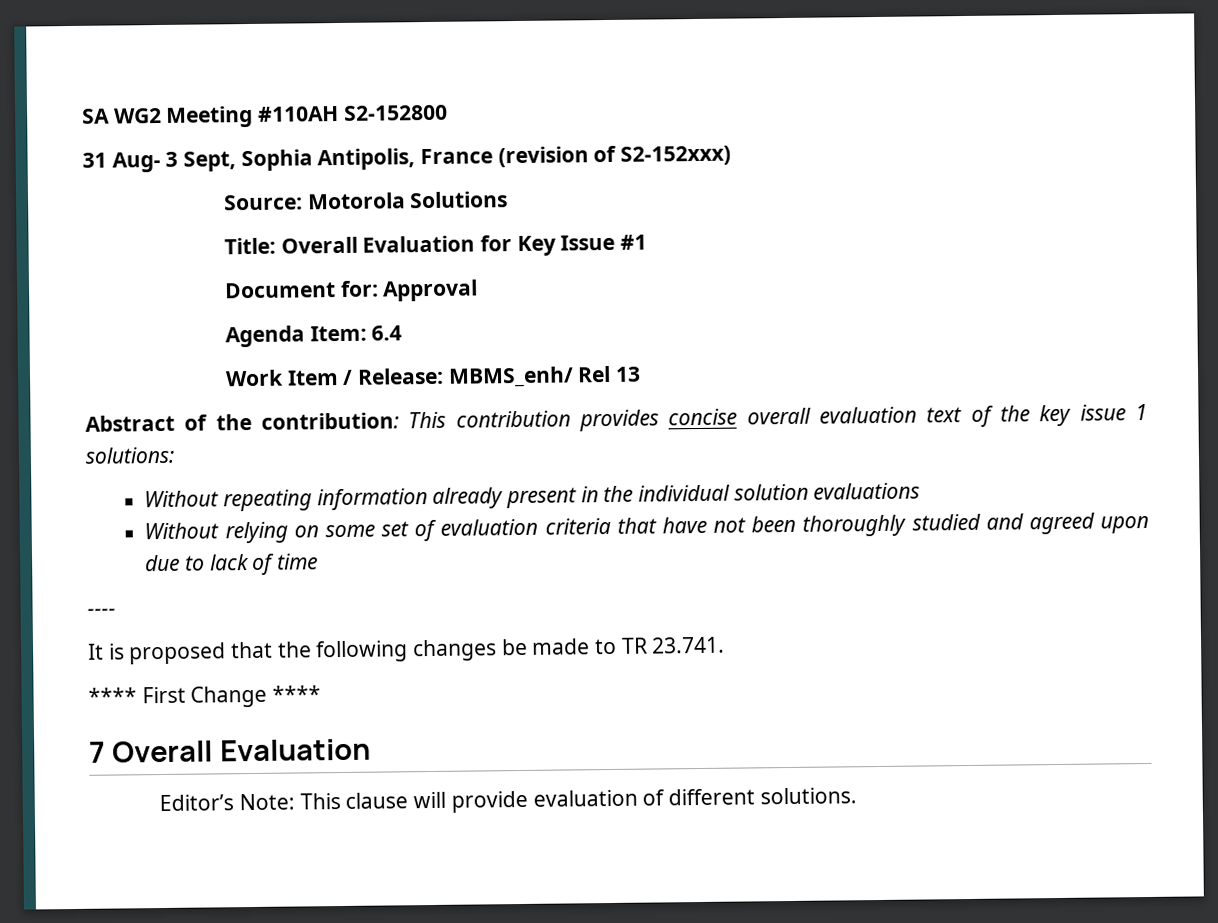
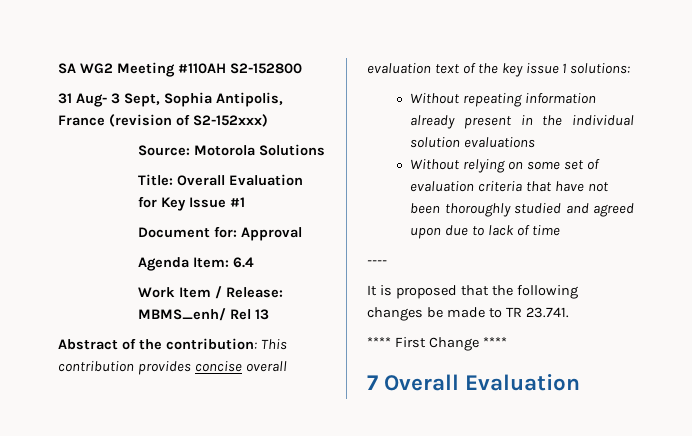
- Editor’s Note: This clause will provide evaluation of different solutions.

